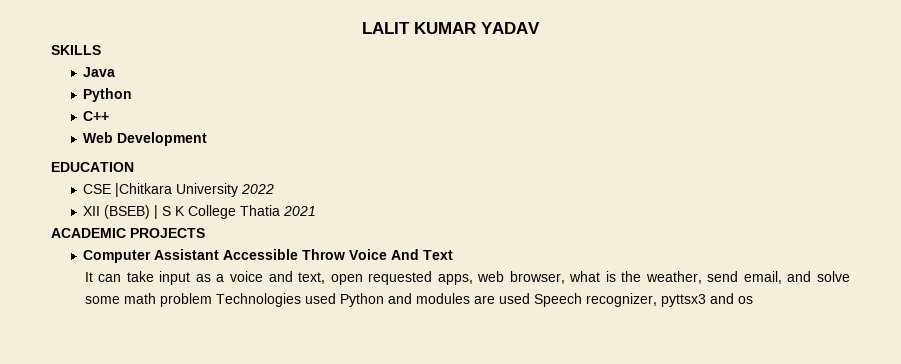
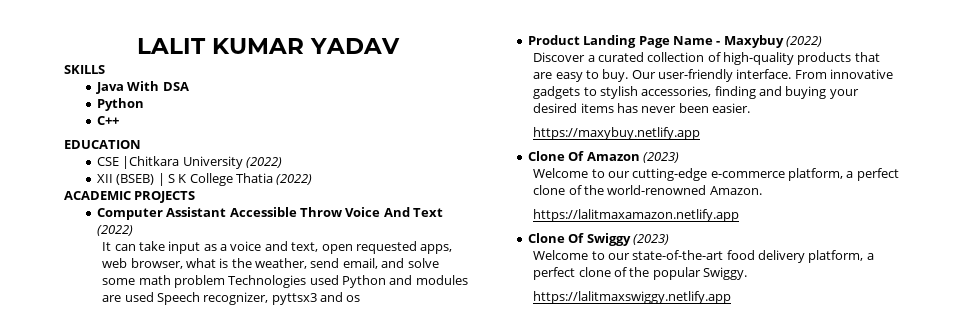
- Java
+ Java With DSA
- Web Development
- CSE |Chitkara University 2022
+ CSE |Chitkara University (2022)
- XII (BSEB) | S K College Thatia 2021
+ XII (BSEB) | S K College Thatia (2022)
- Computer Assistant Accessible Throw Voice And Text
+ Computer Assistant Accessible Throw Voice And Text (2022)
+ Product Landing Page Name - Maxybuy (2022)
+ Discover a curated collection of high-quality products that are easy to buy. Our user-friendly interface. From innovative gadgets to stylish accessories, finding and buying your desired items has never been easier.
+ https://maxybuy.netlify.app
+ Clone Of Amazon (2023)
+ Welcome to our cutting-edge e-commerce platform, a perfect clone of the world-renowned Amazon.
+ https://lalitmaxamazon.netlify.app
+ Clone Of Swiggy (2023)
+ Welcome to our state-of-the-art food delivery platform, a perfect clone of the popular Swiggy.
+ https://lalitmaxswiggy.netlify.app

